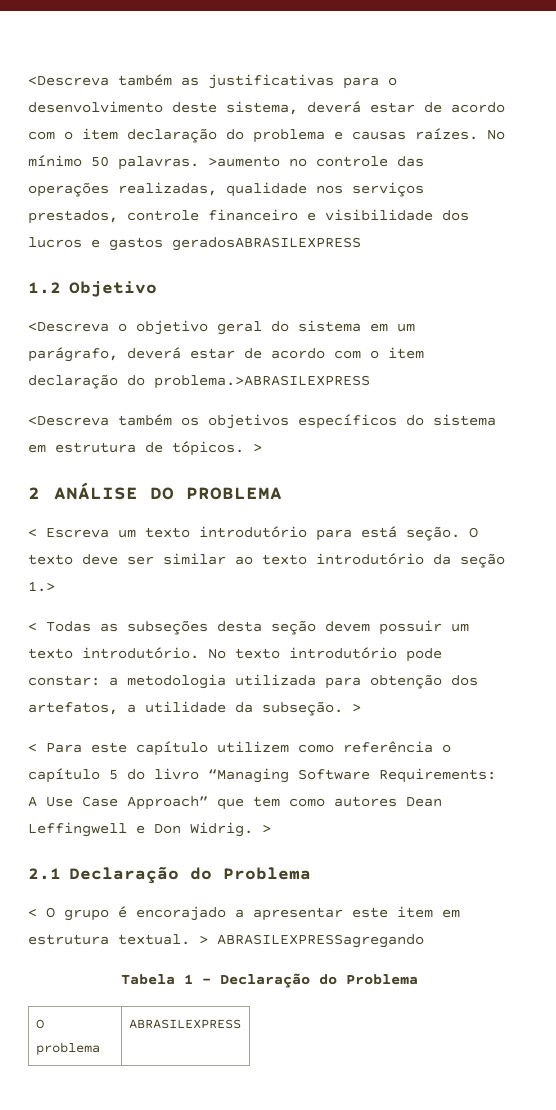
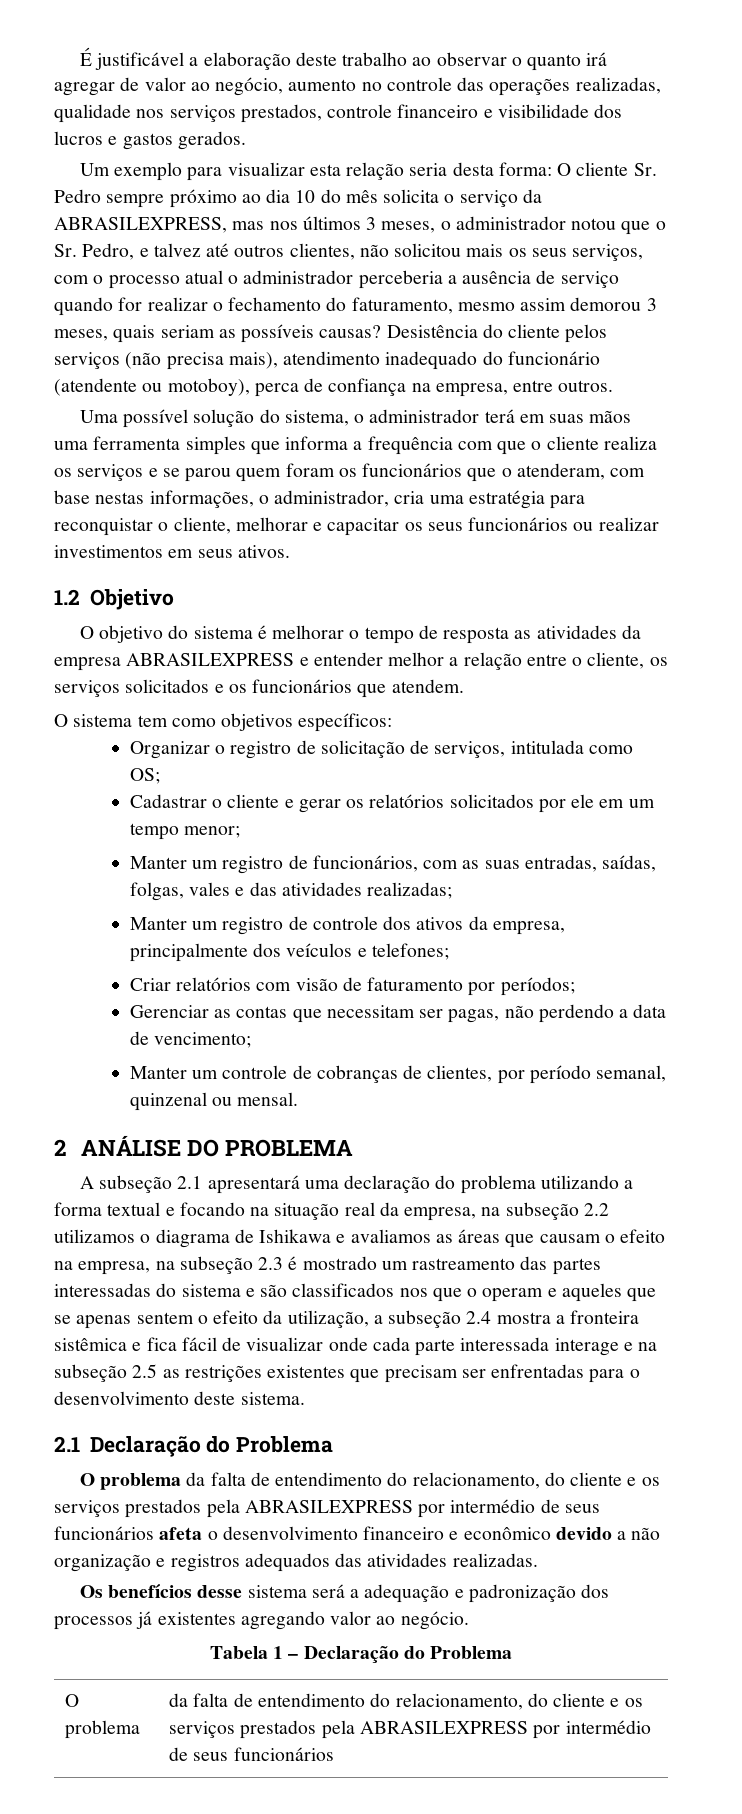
- <Descreva também as justificativas para o desenvolvimento deste sistema, deverá estar de acordo com o item declaração do problema e causas raízes. No mínimo 50 palavras. >aumento no controle das operações realizadas, qualidade nos serviços prestados, controle financeiro e visibilidade dos lucros e gastos geradosABRASILEXPRESS
+ É justificável a elaboração deste trabalho ao observar o quanto irá agregar de valor ao negócio, aumento no controle das operações realizadas, qualidade nos serviços prestados, controle financeiro e visibilidade dos lucros e gastos gerados.
+ Um exemplo para visualizar esta relação seria desta forma: O cliente Sr. Pedro sempre próximo ao dia 10 do mês solicita o serviço da ABRASILEXPRESS, mas nos últimos 3 meses, o administrador notou que o Sr. Pedro, e talvez até outros clientes, não solicitou mais os seus serviços, com o processo atual o administrador perceberia a ausência de serviço quando for realizar o fechamento do faturamento, mesmo assim demorou 3 meses, quais seriam as possíveis causas? Desistência do cliente pelos serviços (não precisa mais), atendimento inadequado do funcionário (atendente ou motoboy), perca de confiança na empresa, entre outros.
+ Uma possível solução do sistema, o administrador terá em suas mãos uma ferramenta simples que informa a frequência com que o cliente realiza os serviços e se parou quem foram os funcionários que o atenderam, com base nestas informações, o administrador, cria uma estratégia para reconquistar o cliente, melhorar e capacitar os seus funcionários ou realizar investimentos em seus ativos.
  1.2 Objetivo
- <Descreva o objetivo geral do sistema em um parágrafo, deverá estar de acordo com o item declaração do problema.>ABRASILEXPRESS
- <Descreva também os objetivos específicos do sistema em estrutura de tópicos. >
+ O objetivo do sistema é melhorar o tempo de resposta as atividades da empresa ABRASILEXPRESS e entender melhor a relação entre o cliente, os serviços solicitados e os funcionários que atendem.
+ O sistema tem como objetivos específicos:
+ Organizar o registro de solicitação de serviços, intitulada como OS;
+ Cadastrar o cliente e gerar os relatórios solicitados por ele em um tempo menor;
+ Manter um registro de funcionários, com as suas entradas, saídas, folgas, vales e das atividades realizadas;
+ Manter um registro de controle dos ativos da empresa, principalmente dos veículos e telefones;
+ Criar relatórios com visão de faturamento por períodos;
+ Gerenciar as contas que necessitam ser pagas, não perdendo a data de vencimento;
+ Manter um controle de cobranças de clientes, por período semanal, quinzenal ou mensal.
  2 ANÁLISE DO PROBLEMA
- < Escreva um texto introdutório para está seção. O texto deve ser similar ao texto introdutório da seção 1.>
- < Todas as subseções desta seção devem possuir um texto introdutório. No texto introdutório pode constar: a metodologia utilizada para obtenção dos artefatos, a utilidade da subseção. >
- < Para este capítulo utilizem como referência o capítulo 5 do livro “Managing Software Requirements: A Use Case Approach” que tem como autores Dean Leffingwell e Don Widrig. >
+ A subseção 2.1 apresentará uma declaração do problema utilizando a forma textual e focando na situação real da empresa, na subseção 2.2 utilizamos o diagrama de Ishikawa e avaliamos as áreas que causam o efeito na empresa, na subseção 2.3 é mostrado um rastreamento das partes interessadas do sistema e são classificados nos que o operam e aqueles que se apenas sentem o efeito da utilização, a subseção 2.4 mostra a fronteira sistêmica e fica fácil de visualizar onde cada parte interessada interage e na subseção 2.5 as restrições existentes que precisam ser enfrentadas para o desenvolvimento deste sistema.
  2.1 Declaração do Problema
- < O grupo é encorajado a apresentar este item em estrutura textual. > ABRASILEXPRESSagregando
+ O problema da falta de entendimento do relacionamento, do cliente e os serviços prestados pela ABRASILEXPRESS por intermédio de seus funcionários afeta o desenvolvimento financeiro e econômico devido a não organização e registros adequados das atividades realizadas.
+ Os benefícios desse sistema será a adequação e padronização dos processos já existentes agregando valor ao negócio.
- O problema | ABRASILEXPRESS
+ O problema | da falta de entendimento do relacionamento, do cliente e os serviços prestados pela ABRASILEXPRESS por intermédio de seus funcionários

